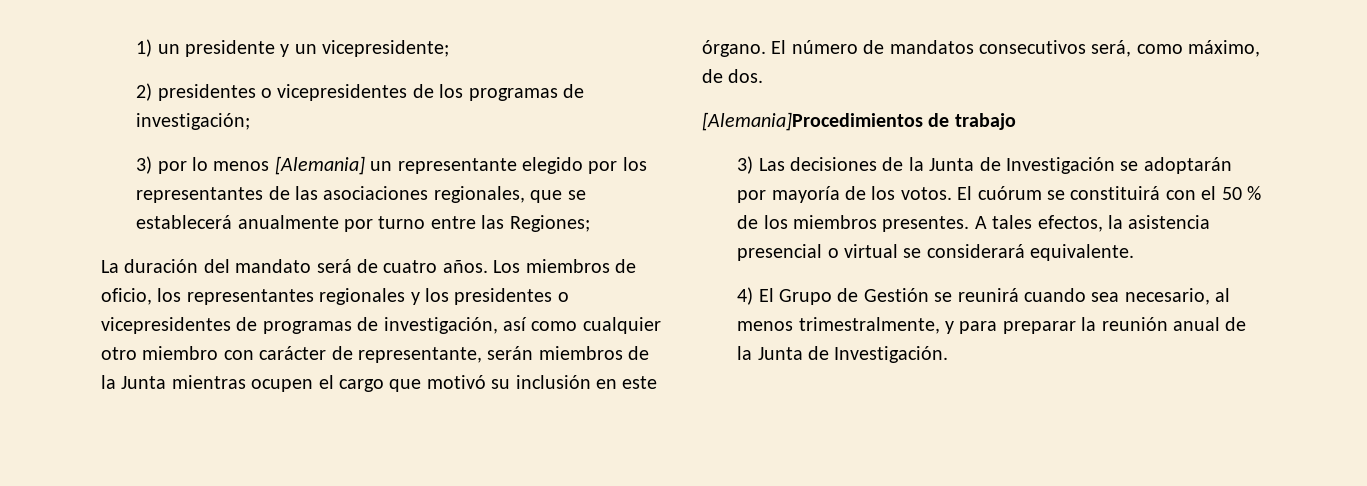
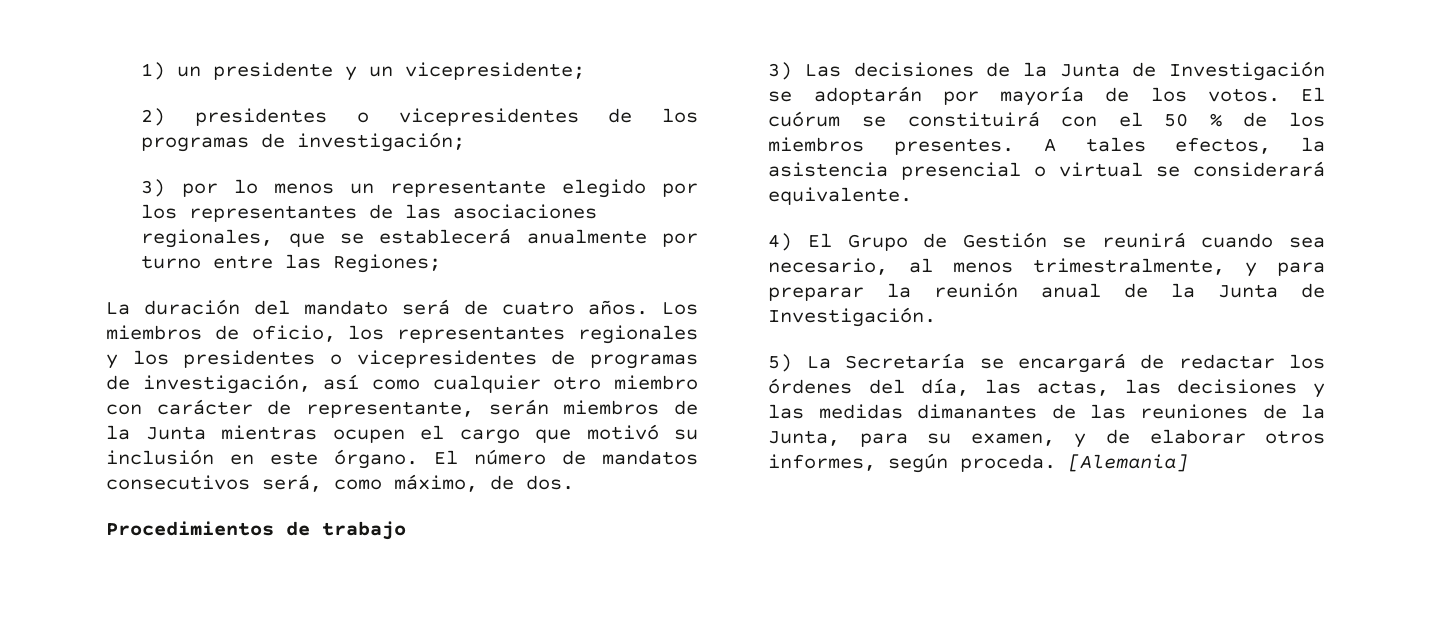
- 3) por lo menos [Alemania] un representante elegido por los representantes de las asociaciones regionales, que se establecerá anualmente por turno entre las Regiones;
+ 3) por lo menos un representante elegido por los representantes de las asociaciones regionales, que se establecerá anualmente por turno entre las Regiones;
- [Alemania]Procedimientos de trabajo
+ Procedimientos de trabajo
+ 5) La Secretaría se encargará de redactar los órdenes del día, las actas, las decisiones y las medidas dimanantes de las reuniones de la Junta, para su examen, y de elaborar otros informes, según proceda. [Alemania]

